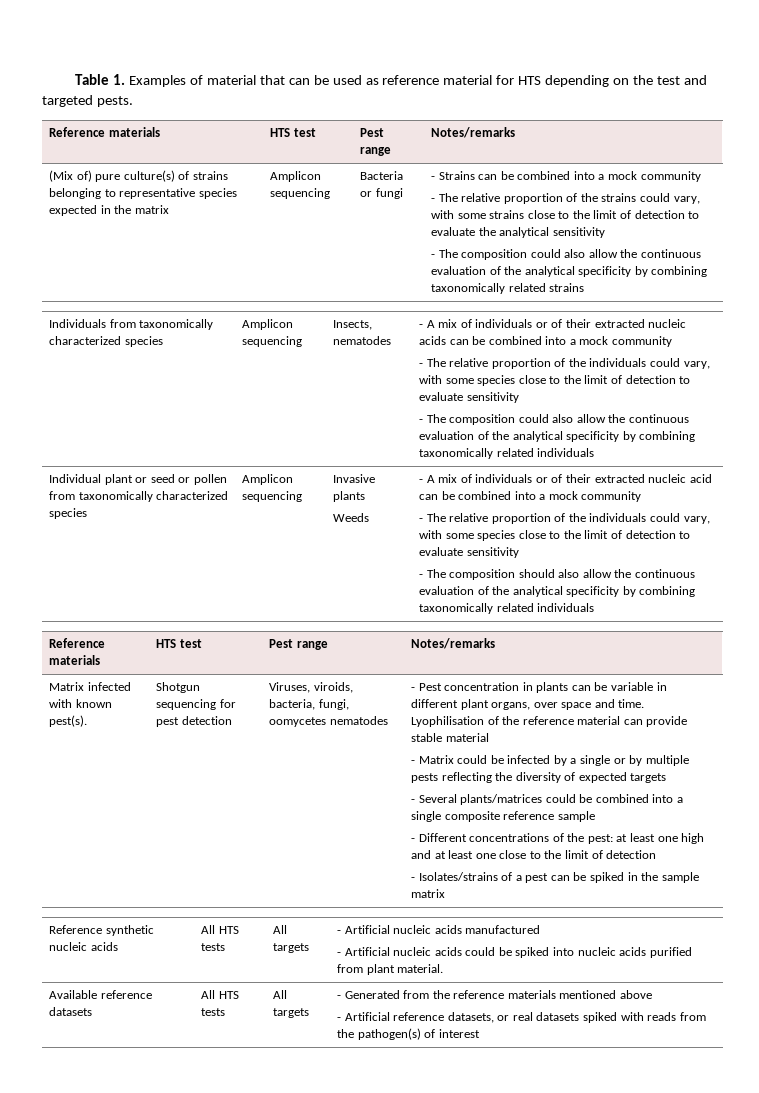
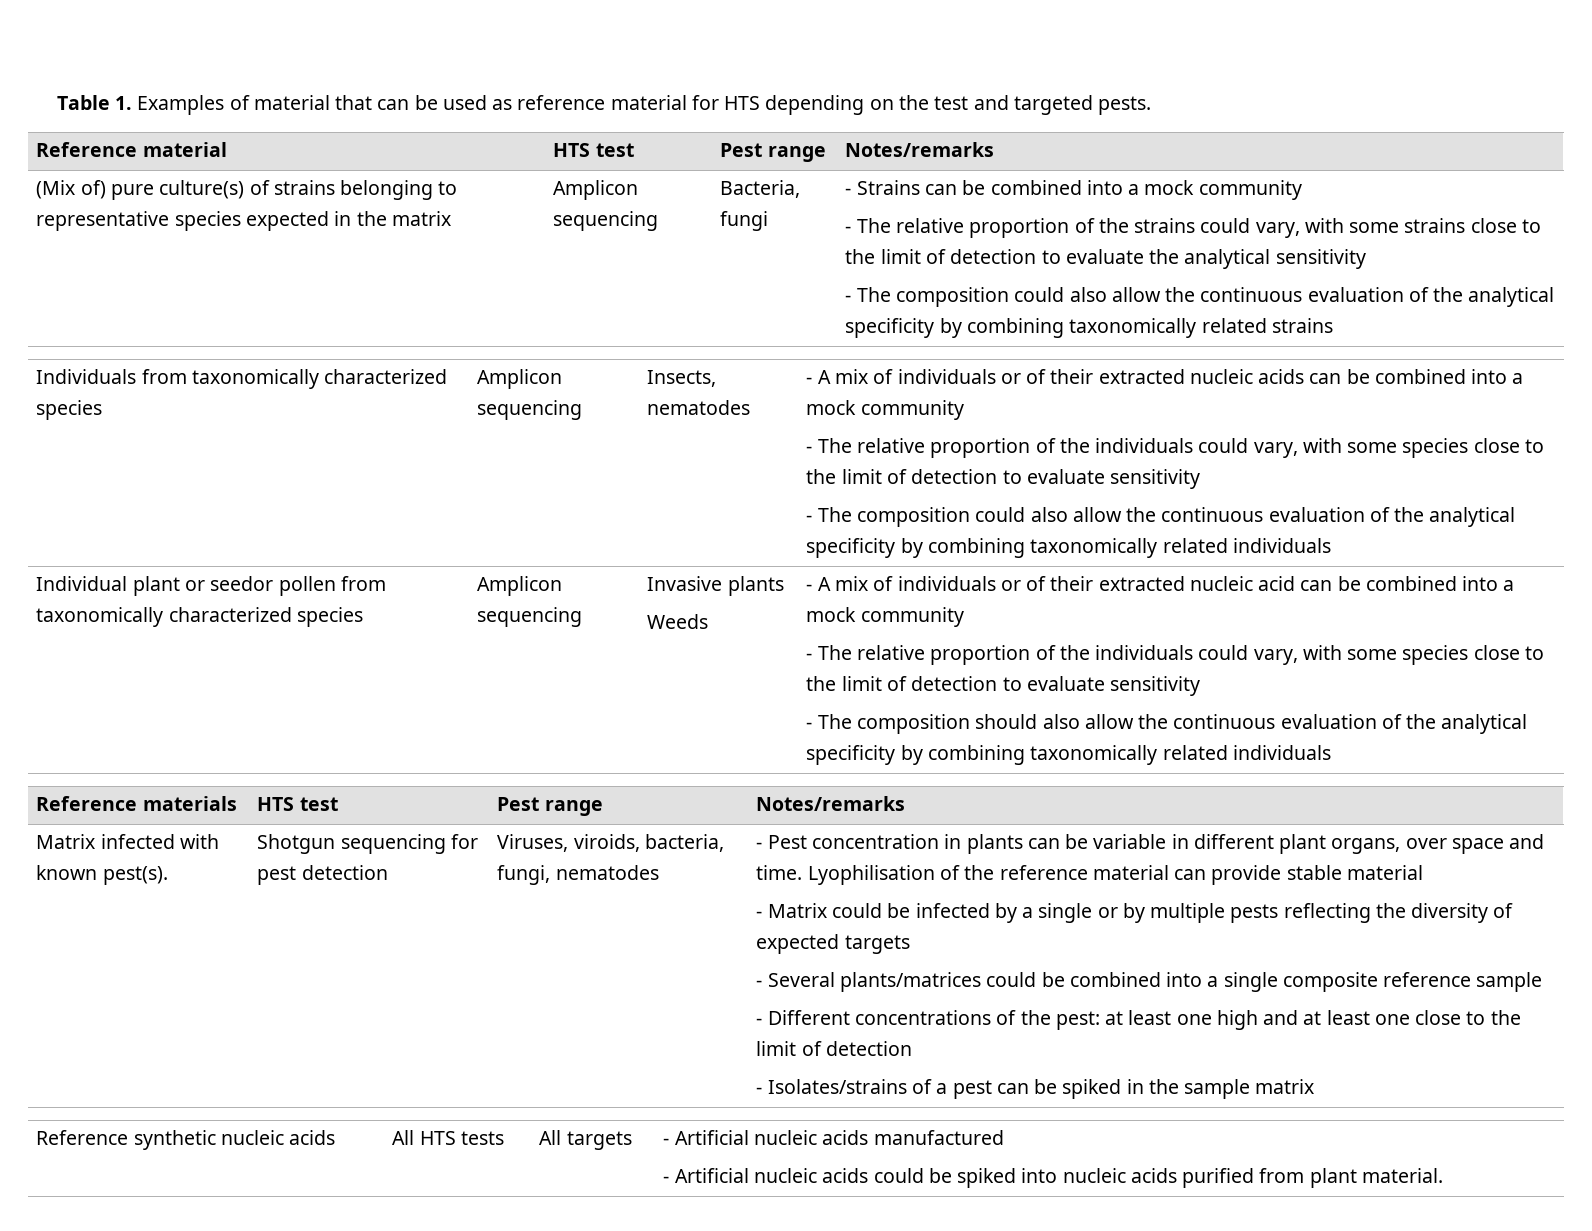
  Table 1. Examples of material that can be used as reference material for HTS depending on the test and targeted pests.
- Reference materials | HTS test | Pest range | Notes/remarks
+ Reference material | HTS test | Pest range | Notes/remarks
- Bacteria or fungi
+ Bacteria, fungi
- Individual plant or seed or pollen from taxonomically characterized species
+ Individual plant or seedor pollen from taxonomically characterized species
- Viruses, viroids, bacteria, fungi, oomycetes nematodes
+ Viruses, viroids, bacteria, fungi, nematodes
- Available reference datasets | All HTS tests | All targets | - Generated from the reference materials mentioned above
- - Artificial reference datasets, or real datasets spiked with reads from the pathogen(s) of interest

